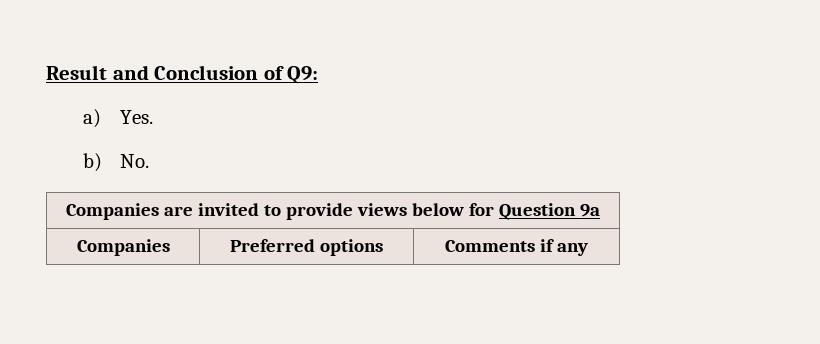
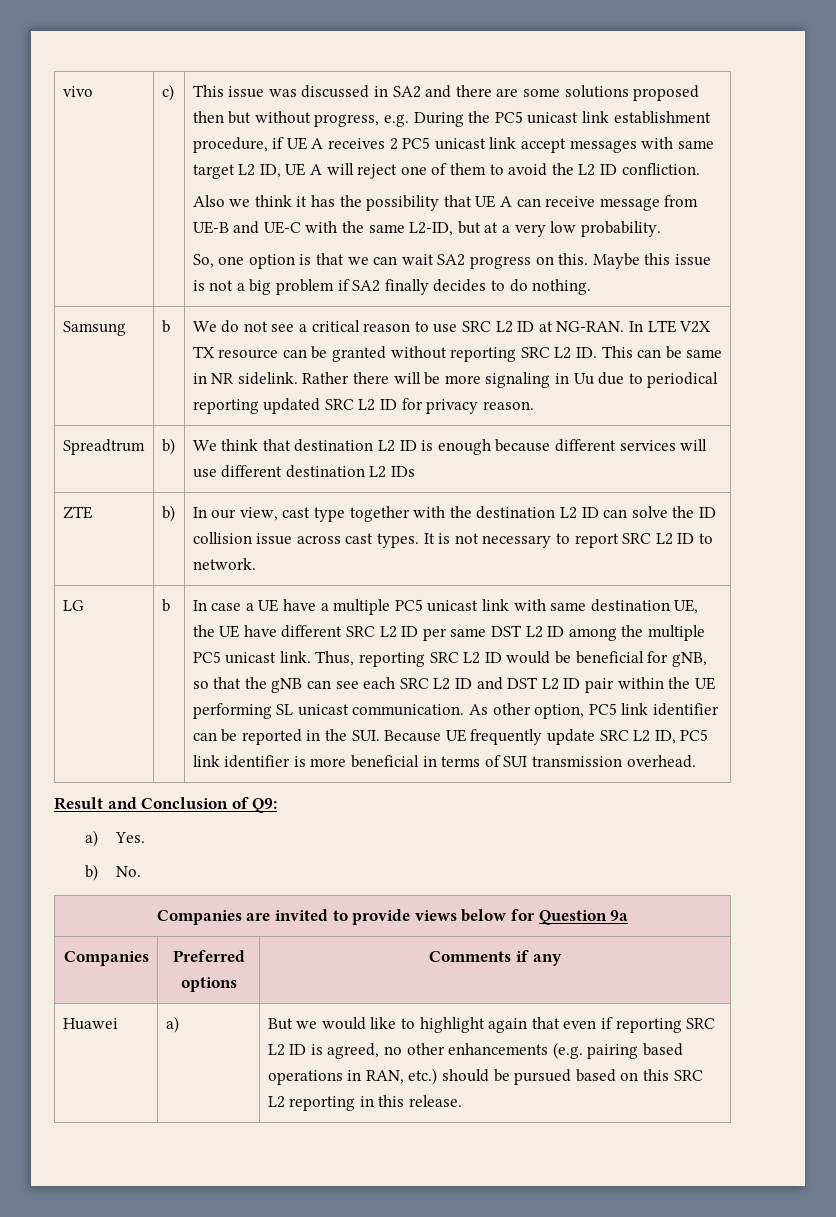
+ vivo | c) | This issue was discussed in SA2 and there are some solutions proposed then but without progress, e.g. During the PC5 unicast link establishment procedure, if UE A receives 2 PC5 unicast link accept messages with same target L2 ID, UE A will reject one of them to avoid the L2 ID confliction.
+ Also we think it has the possibility that UE A can receive message from UE-B and UE-C with the same L2-ID, but at a very low probability.
+ So, one option is that we can wait SA2 progress on this. Maybe this issue is not a big problem if SA2 finally decides to do nothing.
+ Samsung | b | We do not see a critical reason to use SRC L2 ID at NG-RAN. In LTE V2X TX resource can be granted without reporting SRC L2 ID. This can be same in NR sidelink. Rather there will be more signaling in Uu due to periodical reporting updated SRC L2 ID for privacy reason.
+ Spreadtrum | b) | We think that destination L2 ID is enough because different services will use different destination L2 IDs
+ ZTE | b) | In our view, cast type together with the destination L2 ID can solve the ID collision issue across cast types. It is not necessary to report SRC L2 ID to network.
+ LG | b | In case a UE have a multiple PC5 unicast link with same destination UE, the UE have different SRC L2 ID per same DST L2 ID among the multiple PC5 unicast link. Thus, reporting SRC L2 ID would be beneficial for gNB, so that the gNB can see each SRC L2 ID and DST L2 ID pair within the UE performing SL unicast communication. As other option, PC5 link identifier can be reported in the SUI. Because UE frequently update SRC L2 ID, PC5 link identifier is more beneficial in terms of SUI transmission overhead.
+ Huawei | a) | But we would like to highlight again that even if reporting SRC L2 ID is agreed, no other enhancements (e.g. pairing based operations in RAN, etc.) should be pursued based on this SRC L2 reporting in this release.

